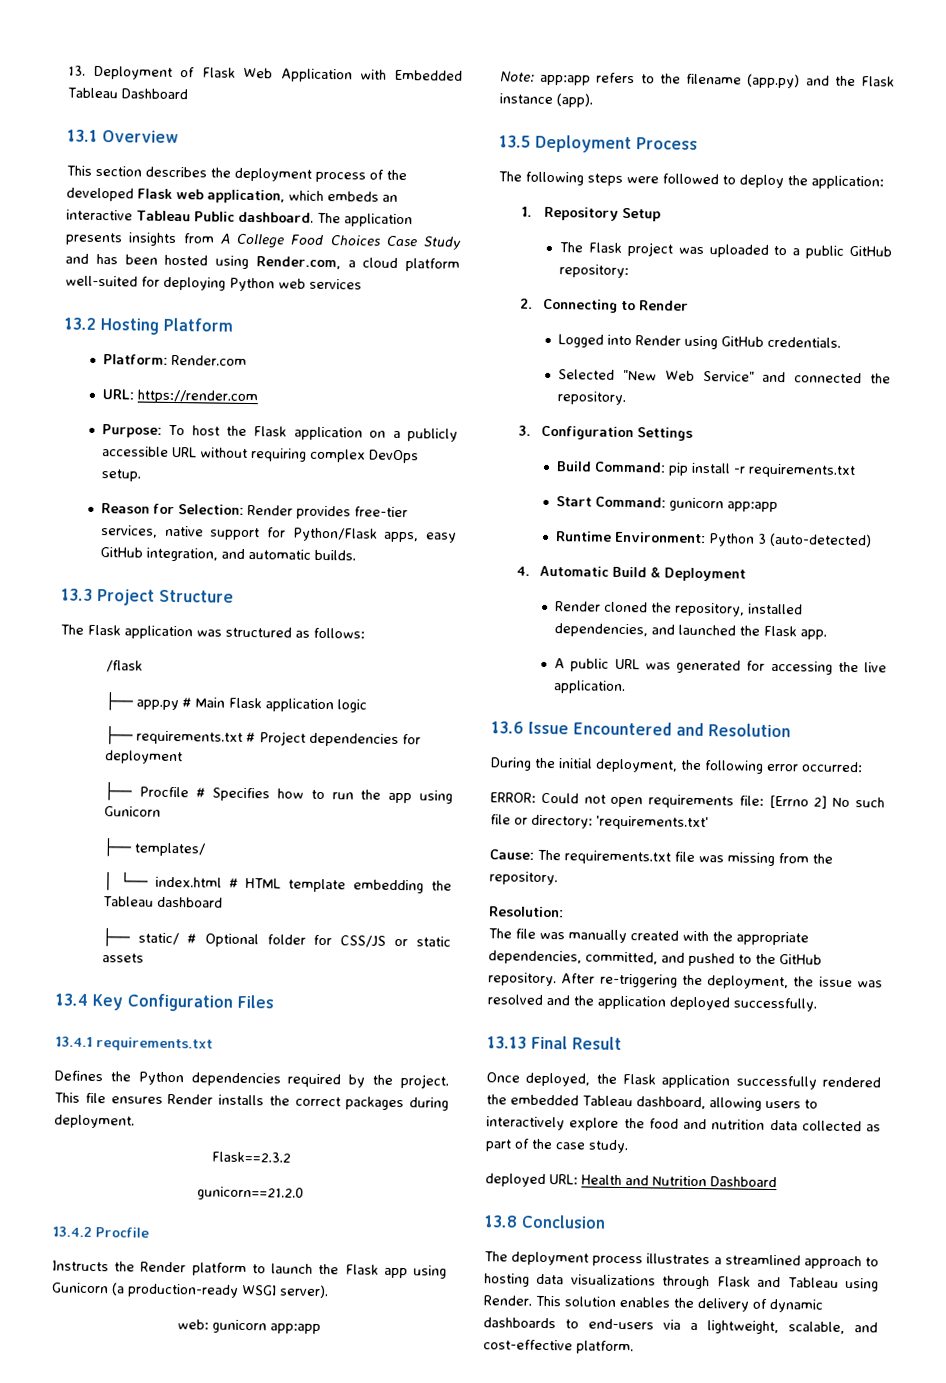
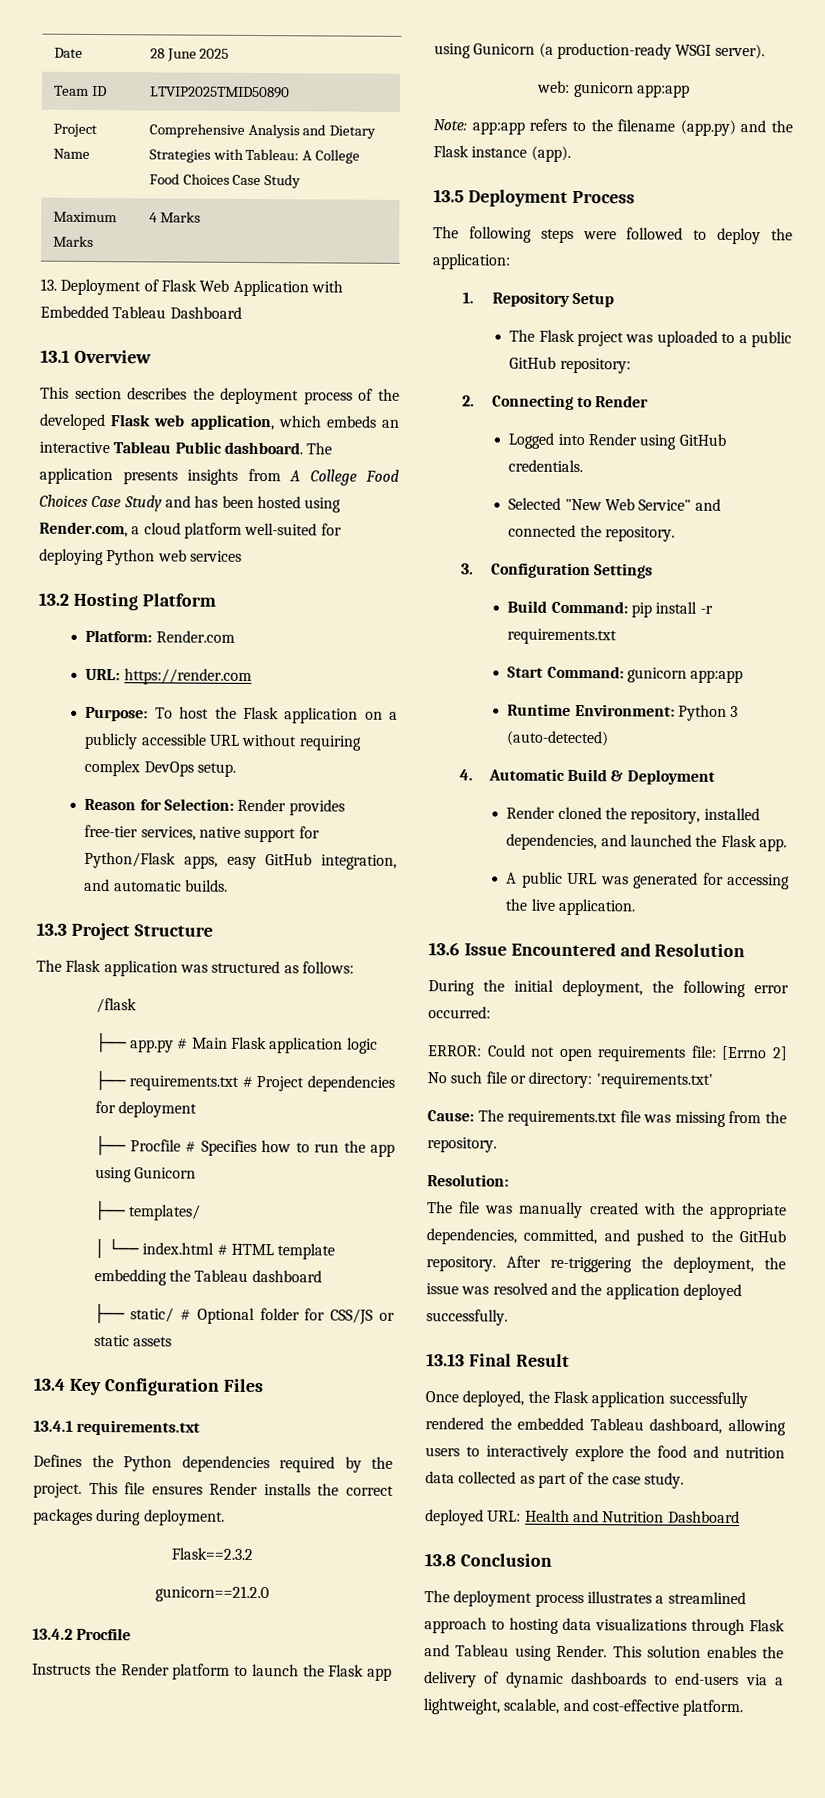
+ Date | 28 June 2025
+ Team ID | LTVIP2025TMID50890
+ Project Name | Comprehensive Analysis and Dietary Strategies with Tableau: A College Food Choices Case Study
+ Maximum Marks | 4 Marks

